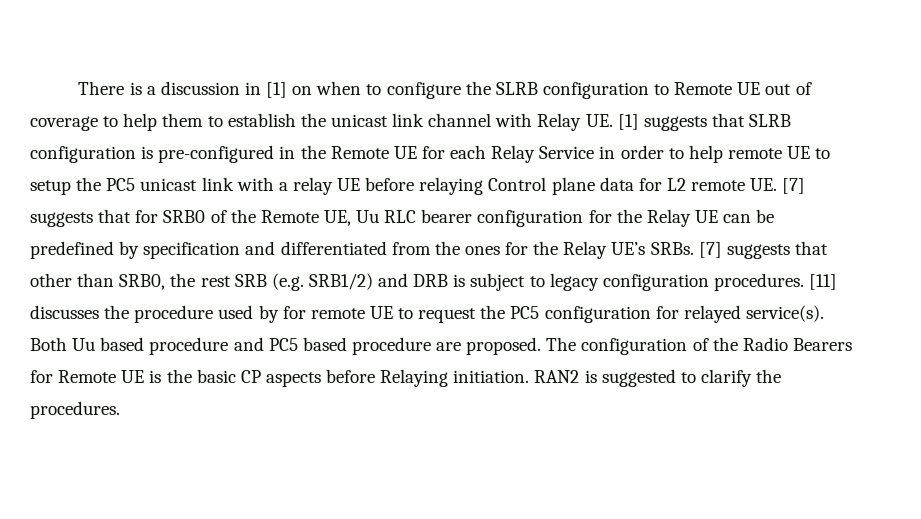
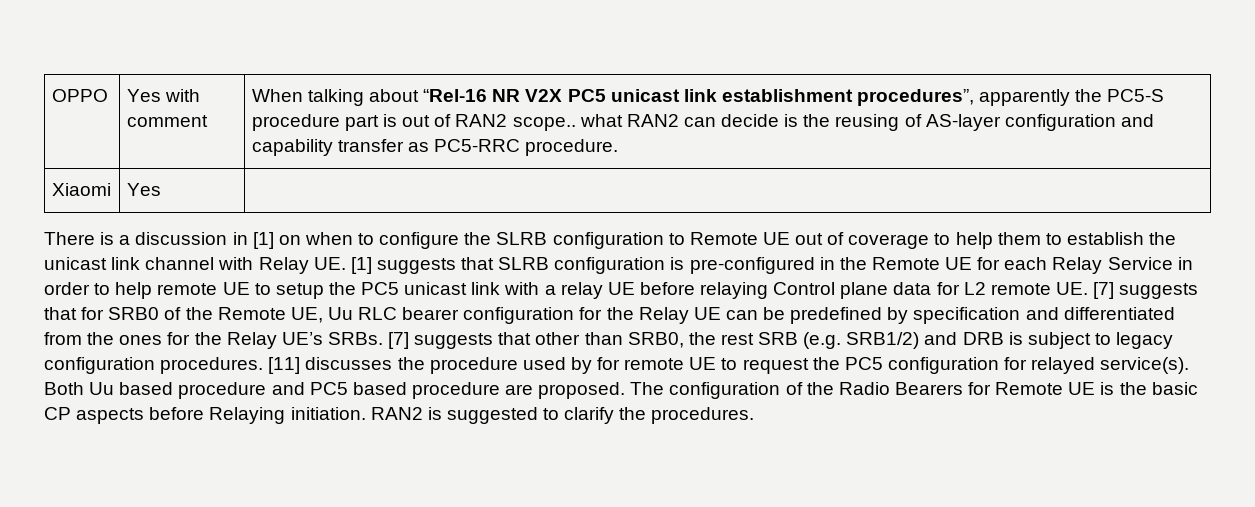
+ OPPO | Yes with comment | When talking about “Rel-16 NR V2X PC5 unicast link establishment procedures”, apparently the PC5-S procedure part is out of RAN2 scope.. what RAN2 can decide is the reusing of AS-layer configuration and capability transfer as PC5-RRC procedure.
+ Xiaomi | Yes |

